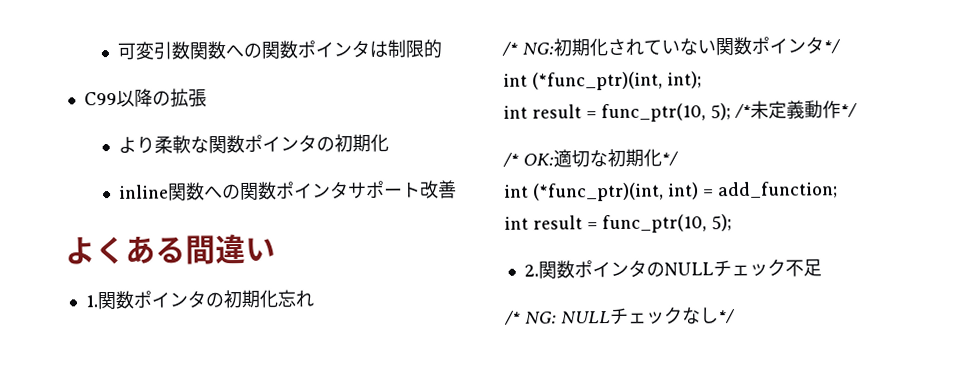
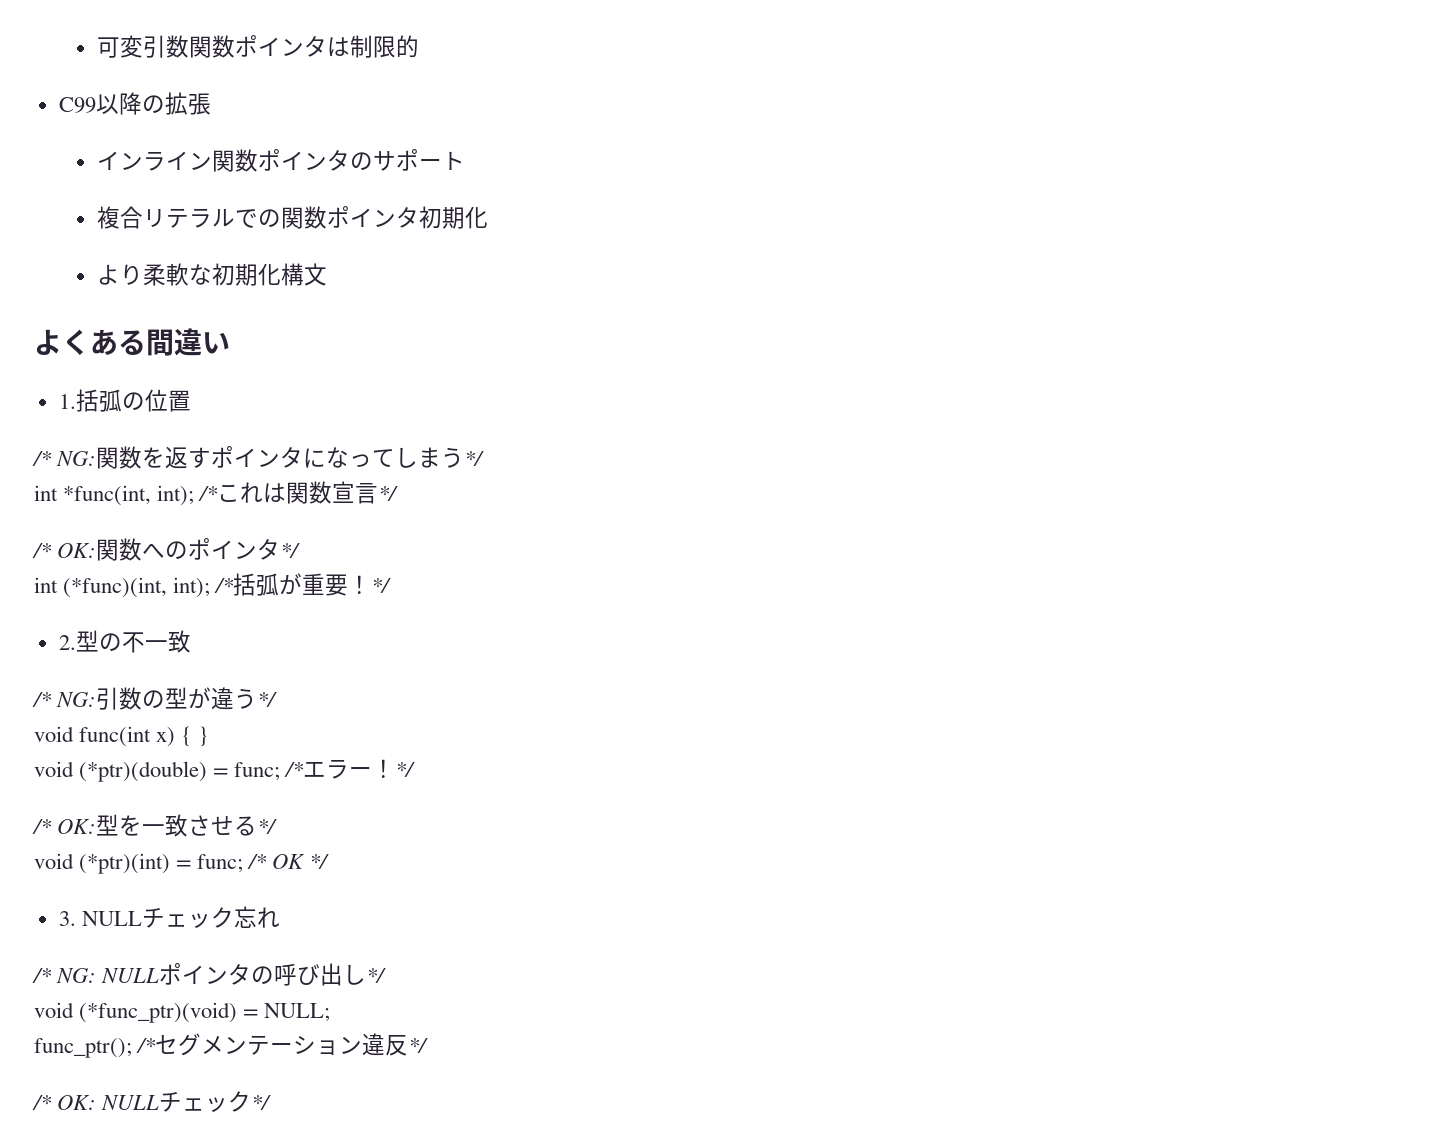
- 可変引数関数への関数ポインタは制限的
+ 可変引数関数ポインタは制限的
- より柔軟な関数ポインタの初期化
- inline関数への関数ポインタサポート改善
+ インライン関数ポインタのサポート
+ 複合リテラルでの関数ポインタ初期化
+ より柔軟な初期化構文
- 1.関数ポインタの初期化忘れ
- /* NG:初期化されていない関数ポインタ*/
+ 1.括弧の位置
+ /* NG:関数を返すポインタになってしまう*/
+ int *func(int, int); /*これは関数宣言*/
+ /* OK:関数へのポインタ*/
- int (*func_ptr)(int, int);
- int result = func_ptr(10, 5); /*未定義動作*/
- /* OK:適切な初期化*/
- int (*func_ptr)(int, int) = add_function;
- int result = func_ptr(10, 5);
- 2.関数ポインタのNULLチェック不足
- /* NG: NULLチェックなし*/
+ int (*func)(int, int); /*括弧が重要！*/
+ 2.型の不一致
+ /* NG:引数の型が違う*/
+ void func(int x) { }
+ void (*ptr)(double) = func; /*エラー！*/
+ /* OK:型を一致させる*/
+ void (*ptr)(int) = func; /* OK */
+ 3. NULLチェック忘れ
+ /* NG: NULLポインタの呼び出し*/
+ void (*func_ptr)(void) = NULL;
+ func_ptr(); /*セグメンテーション違反*/
+ /* OK: NULLチェック*/

